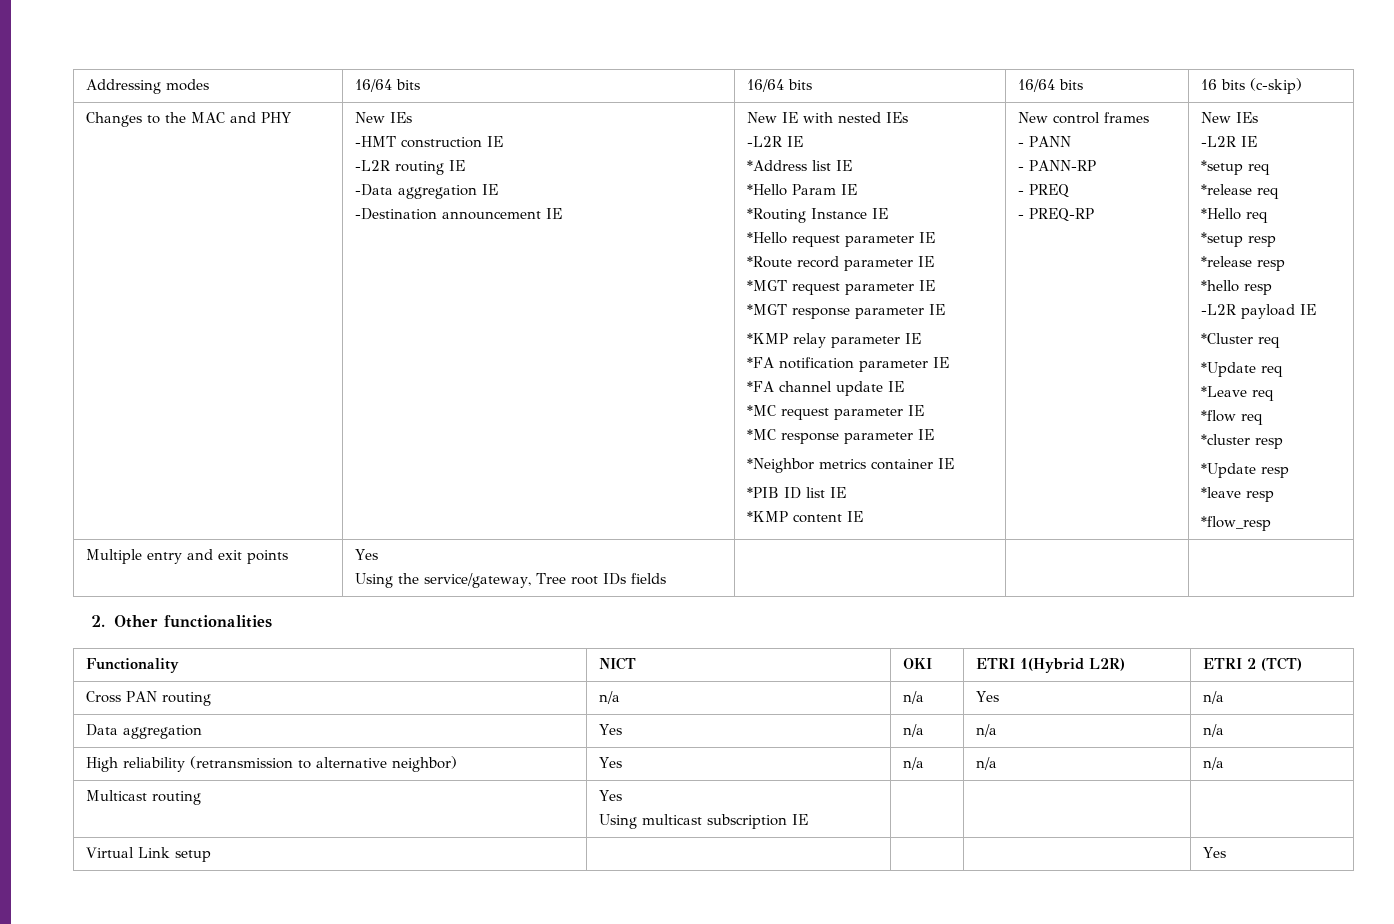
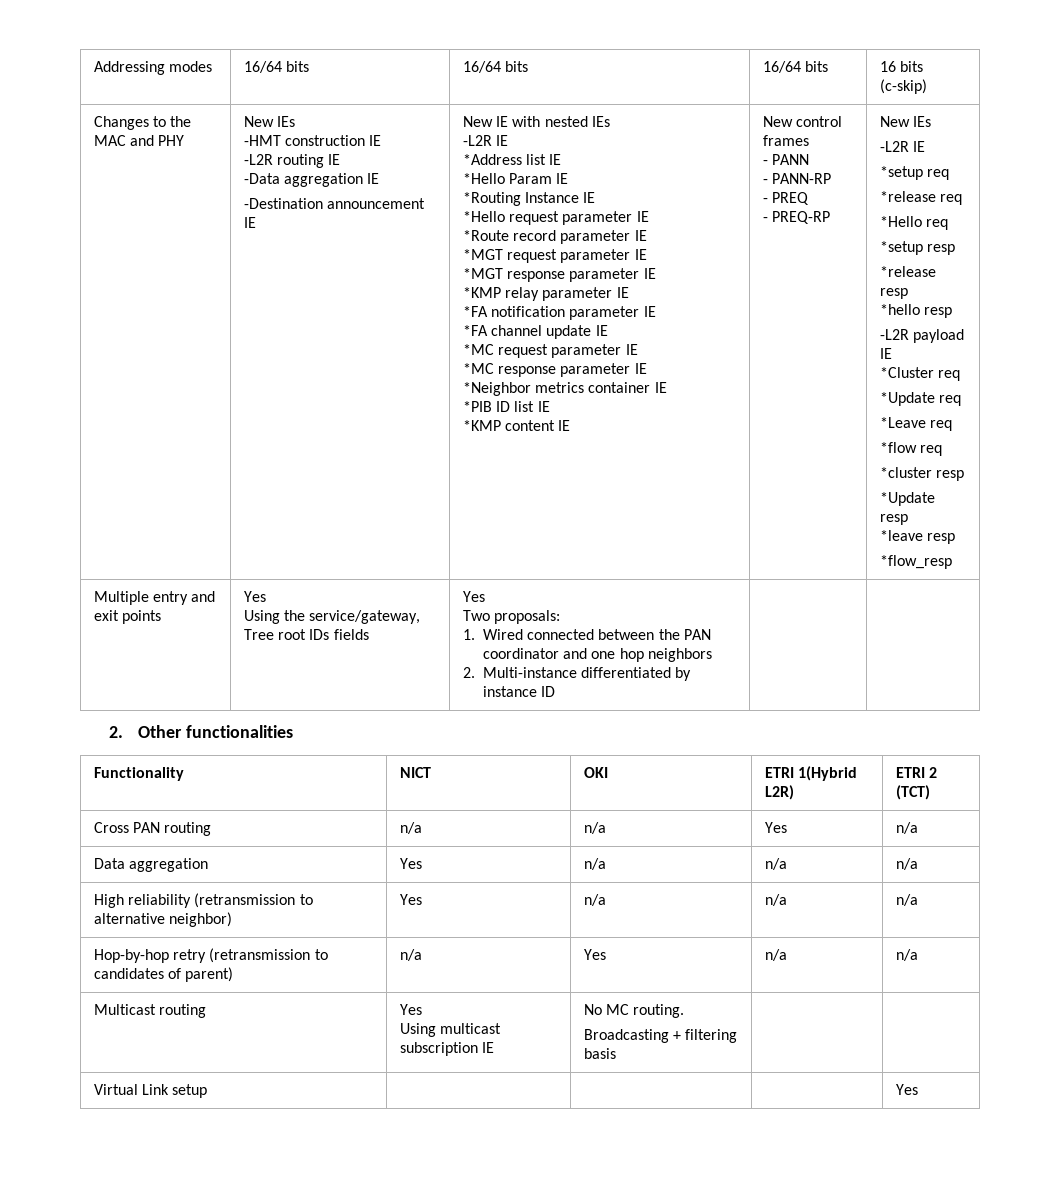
  Multiple entry and exit points | Yes
- Using the service/gateway, Tree root IDs fields | | |
+ Using the service/gateway, Tree root IDs fields | Yes
+ Two proposals:
+ 1. Wired connected between the PAN coordinator and one hop neighbors
+ 2. Multi-instance differentiated by instance ID | |
+ Hop-by-hop retry (retransmission to candidates of parent) | n/a | Yes | n/a | n/a
  Multicast routing | Yes
- Using multicast subscription IE | | |
+ Using multicast subscription IE | No MC routing.
+ Broadcasting + filtering basis | |

